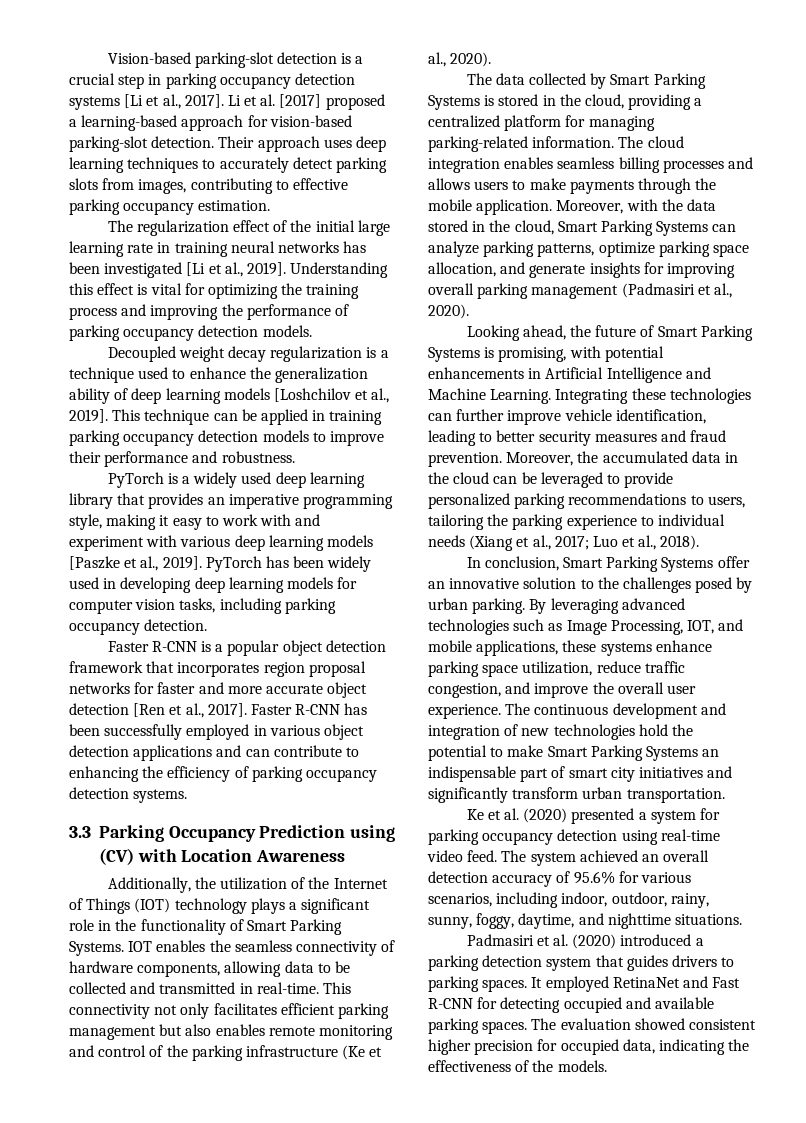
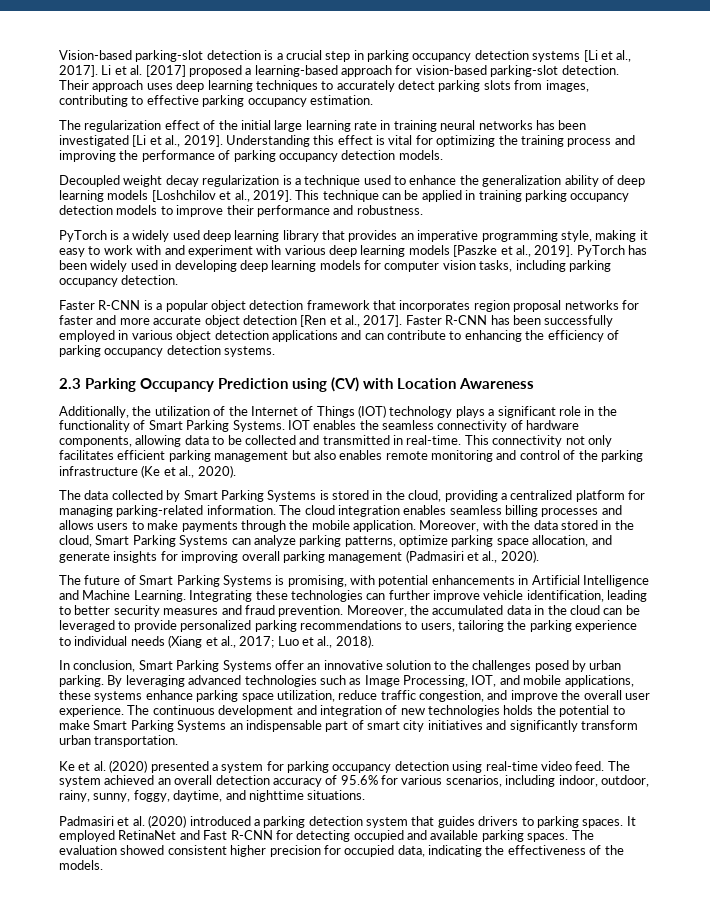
- 3.3 Parking Occupancy Prediction using (CV) with Location Awareness
+ 2.3 Parking Occupancy Prediction using (CV) with Location Awareness
- Looking ahead, the future of Smart Parking Systems is promising, with potential enhancements in Artificial Intelligence and Machine Learning.
+ The future of Smart Parking Systems is promising, with potential enhancements in Artificial Intelligence and Machine Learning.
- The continuous development and integration of new technologies hold the potential to make Smart Parking Systems an indispensable part of smart city initiatives and significantly transform urban transportation.
+ The continuous development and integration of new technologies holds the potential to make Smart Parking Systems an indispensable part of smart city initiatives and significantly transform urban transportation.

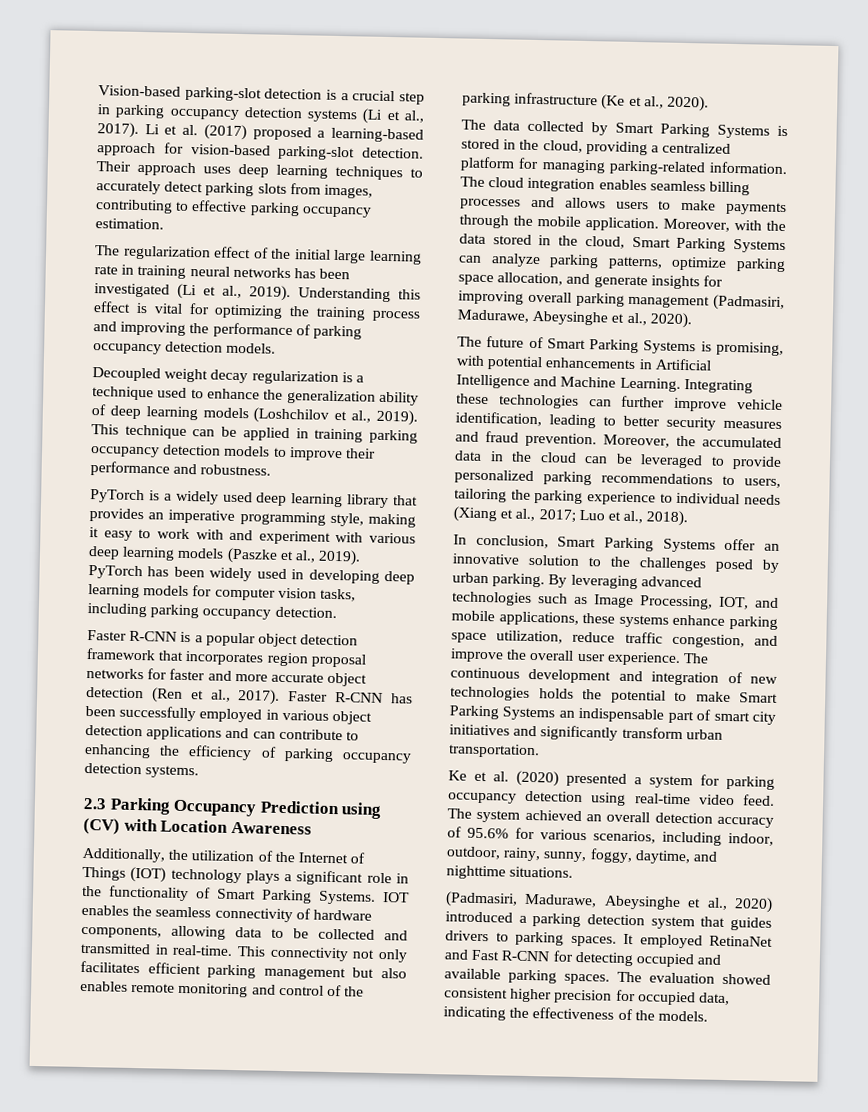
- Vision-based parking-slot detection is a crucial step in parking occupancy detection systems [Li et al., 2017].
+ Vision-based parking-slot detection is a crucial step in parking occupancy detection systems (Li et al., 2017).
- Li et al. [2017] proposed a learning-based approach for vision-based parking-slot detection.
+ Li et al. (2017) proposed a learning-based approach for vision-based parking-slot detection.
- The regularization effect of the initial large learning rate in training neural networks has been investigated [Li et al., 2019].
+ The regularization effect of the initial large learning rate in training neural networks has been investigated (Li et al., 2019).
- Decoupled weight decay regularization is a technique used to enhance the generalization ability of deep learning models [Loshchilov et al., 2019].
+ Decoupled weight decay regularization is a technique used to enhance the generalization ability of deep learning models (Loshchilov et al., 2019).
- PyTorch is a widely used deep learning library that provides an imperative programming style, making it easy to work with and experiment with various deep learning models [Paszke et al., 2019].
+ PyTorch is a widely used deep learning library that provides an imperative programming style, making it easy to work with and experiment with various deep learning models (Paszke et al., 2019).
- Faster R-CNN is a popular object detection framework that incorporates region proposal networks for faster and more accurate object detection [Ren et al., 2017].
+ Faster R-CNN is a popular object detection framework that incorporates region proposal networks for faster and more accurate object detection (Ren et al., 2017).
- Moreover, with the data stored in the cloud, Smart Parking Systems can analyze parking patterns, optimize parking space allocation, and generate insights for improving overall parking management (Padmasiri et al., 2020).
+ Moreover, with the data stored in the cloud, Smart Parking Systems can analyze parking patterns, optimize parking space allocation, and generate insights for improving overall parking management (Padmasiri, Madurawe, Abeysinghe et al., 2020).
- Padmasiri et al. (2020) introduced a parking detection system that guides drivers to parking spaces.
+ (Padmasiri, Madurawe, Abeysinghe et al., 2020) introduced a parking detection system that guides drivers to parking spaces.

